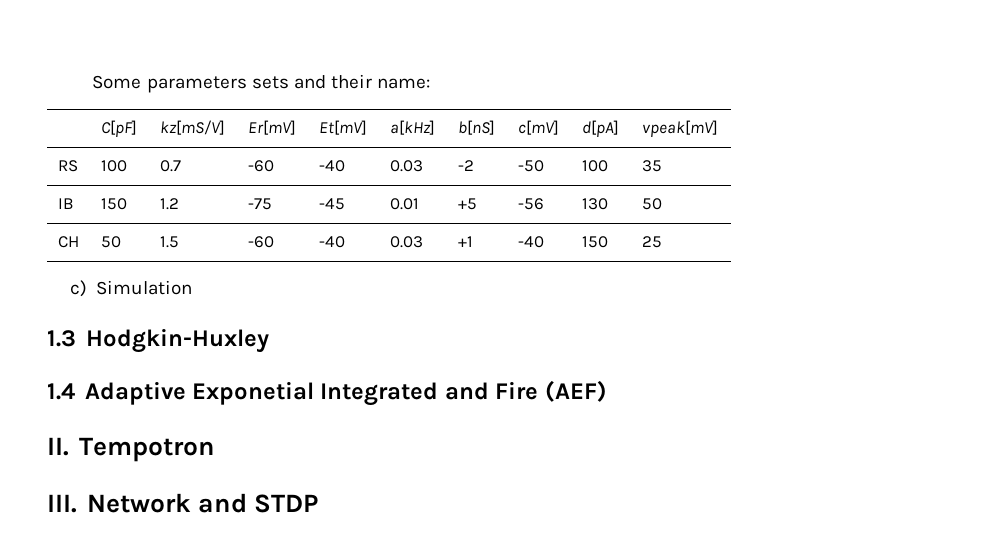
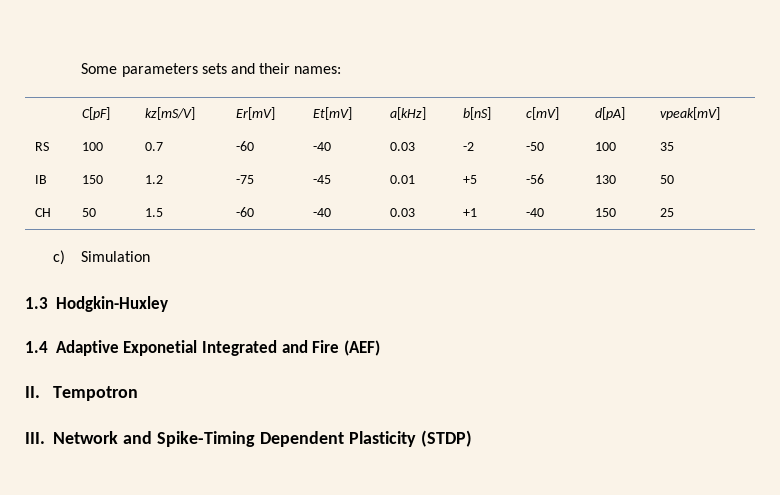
- Some parameters sets and their name:
+ Some parameters sets and their names:
- III. Network and STDP
+ III. Network and Spike-Timing Dependent Plasticity (STDP)

